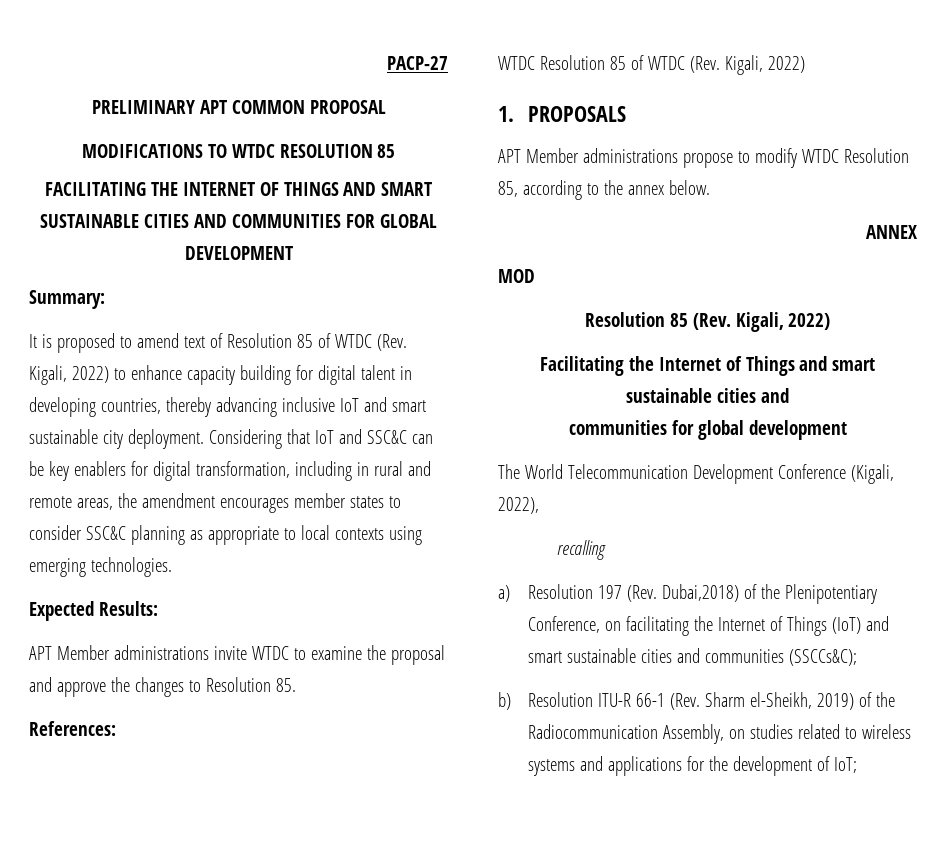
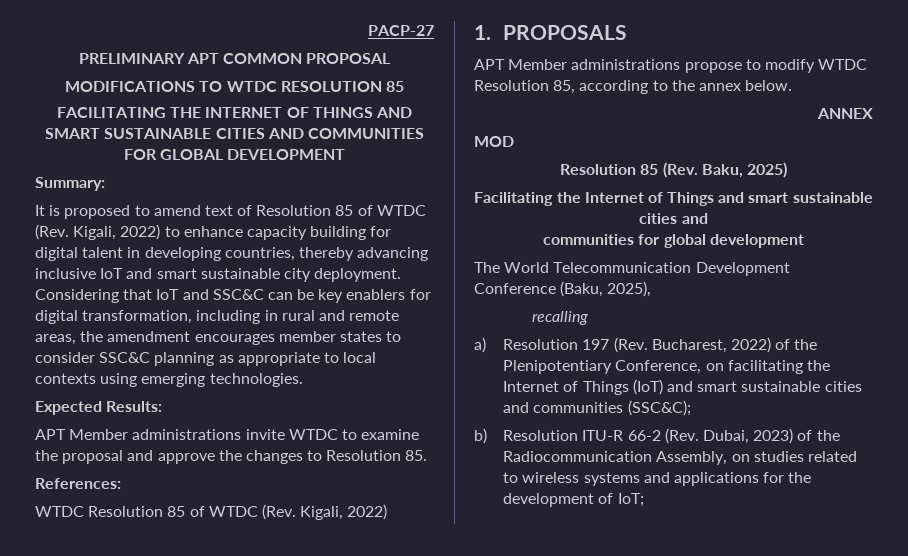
- Resolution 85 (Rev. Kigali, 2022)
+ Resolution 85 (Rev. Baku, 2025)
- The World Telecommunication Development Conference (Kigali, 2022),
+ The World Telecommunication Development Conference (Baku, 2025),
- a) Resolution 197 (Rev. Dubai,2018) of the Plenipotentiary Conference, on facilitating the Internet of Things (IoT) and smart sustainable cities and communities (SSCCs&C);
+ a) Resolution 197 (Rev. Bucharest, 2022) of the Plenipotentiary Conference, on facilitating the Internet of Things (IoT) and smart sustainable cities and communities (SSC&C);
- b) Resolution ITU-R 66-1 (Rev. Sharm el-Sheikh, 2019) of the Radiocommunication Assembly, on studies related to wireless systems and applications for the development of IoT;
+ b) Resolution ITU-R 66-2 (Rev. Dubai, 2023) of the Radiocommunication Assembly, on studies related to wireless systems and applications for the development of IoT;

